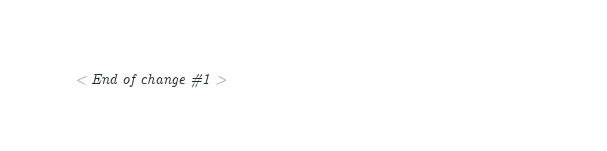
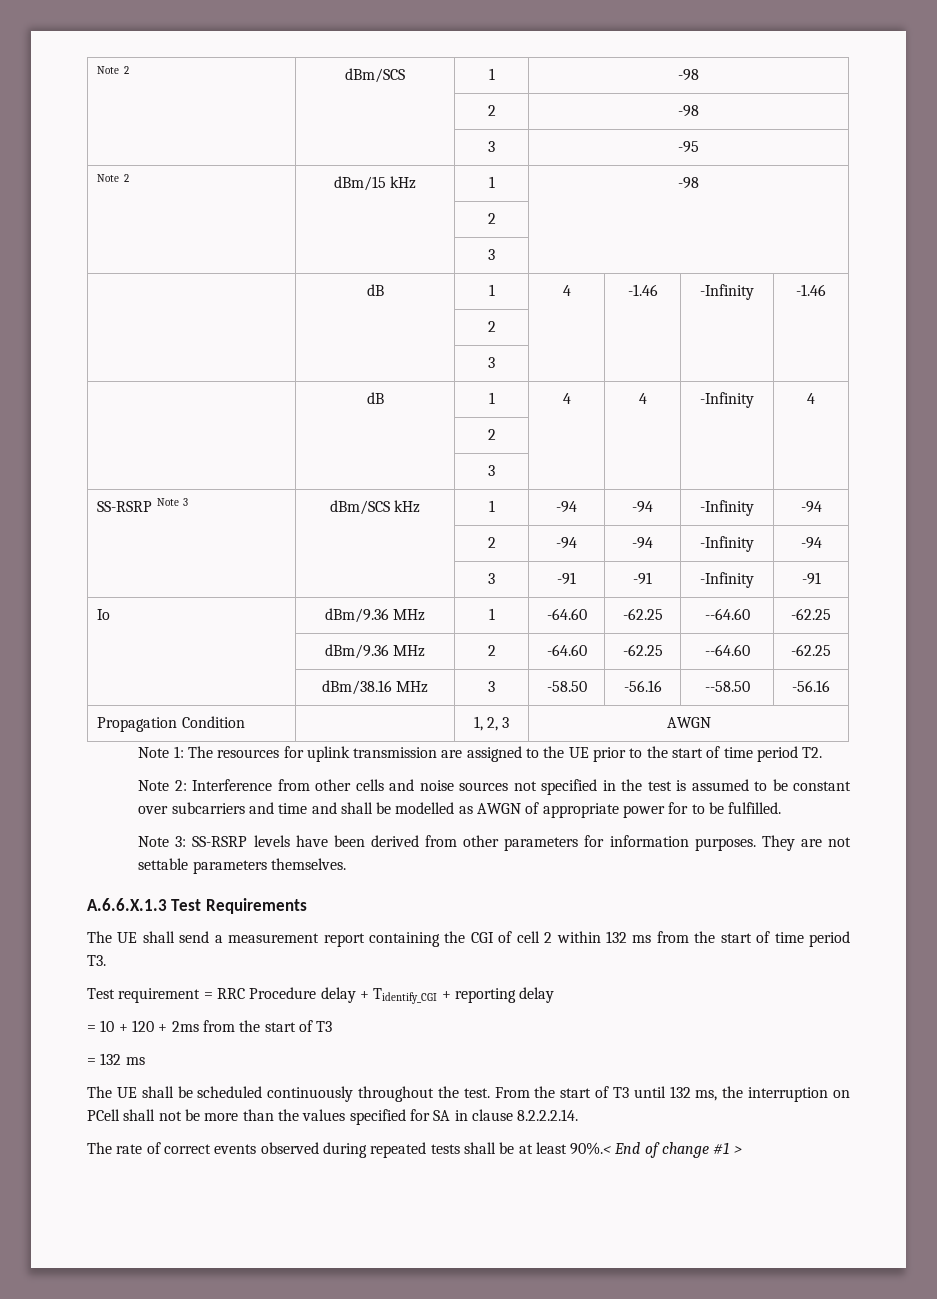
- < End of change #1 >
+ Note 2 | dBm/SCS | 1 | -98
+ | | 2 | -98
+ | | 3 | -95
+ Note 2 | dBm/15 kHz | 1 | -98
+ | | 2 |
+ | | 3 |
+ | dB | 1 | 4 | -1.46 | -Infinity | -1.46
+ | | 2 | | | |
+ | | 3 | | | |
+ | dB | 1 | 4 | 4 | -Infinity | 4
+ | | 2 | | | |
+ | | 3 | | | |
+ SS-RSRP Note 3 | dBm/SCS kHz | 1 | -94 | -94 | -Infinity | -94
+ | | 2 | -94 | -94 | -Infinity | -94
+ | | 3 | -91 | -91 | -Infinity | -91
+ Io | dBm/9.36 MHz | 1 | -64.60 | -62.25 | --64.60 | -62.25
+ | dBm/9.36 MHz | 2 | -64.60 | -62.25 | --64.60 | -62.25
+ | dBm/38.16 MHz | 3 | -58.50 | -56.16 | --58.50 | -56.16
+ Propagation Condition | | 1, 2, 3 | AWGN
+ Note 1: The resources for uplink transmission are assigned to the UE prior to the start of time period T2.
+ Note 2: Interference from other cells and noise sources not specified in the test is assumed to be constant over subcarriers and time and shall be modelled as AWGN of appropriate power for to be fulfilled.
+ Note 3: SS-RSRP levels have been derived from other parameters for information purposes. They are not settable parameters themselves.
+ A.6.6.X.1.3 Test Requirements
+ The UE shall send a measurement report containing the CGI of cell 2 within 132 ms from the start of time period T3.
+ Test requirement = RRC Procedure delay + Tidentify_CGI + reporting delay
+ = 10 + 120 + 2ms from the start of T3
+ = 132 ms
+ The UE shall be scheduled continuously throughout the test. From the start of T3 until 132 ms, the interruption on PCell shall not be more than the values specified for SA in clause 8.2.2.2.14.
+ The rate of correct events observed during repeated tests shall be at least 90%.< End of change #1 >

